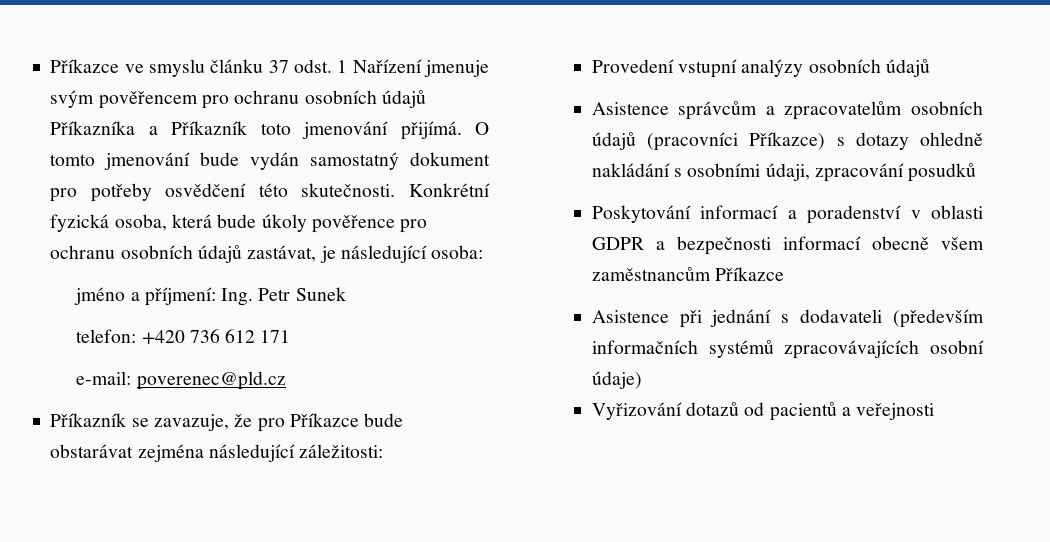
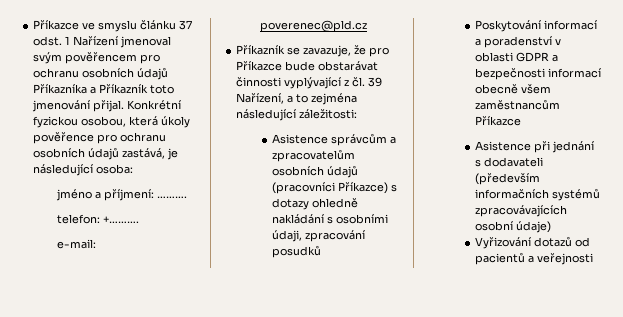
- Příkazce ve smyslu článku 37 odst. 1 Nařízení jmenuje svým pověřencem pro ochranu osobních údajů Příkazníka a Příkazník toto jmenování přijímá. O tomto jmenování bude vydán samostatný dokument pro potřeby osvědčení této skutečnosti. Konkrétní fyzická osoba, která bude úkoly pověřence pro ochranu osobních údajů zastávat, je následující osoba:
+ Příkazce ve smyslu článku 37 odst. 1 Nařízení jmenoval svým pověřencem pro ochranu osobních údajů Příkazníka a Příkazník toto jmenování přijal. Konkrétní fyzickou osobou, která úkoly pověřence pro ochranu osobních údajů zastává, je následující osoba:
- jméno a příjmení: Ing. Petr Sunek
- telefon: +420 736 612 171
+ jméno a příjmení: ……….
+ telefon: +……….
- Příkazník se zavazuje, že pro Příkazce bude obstarávat zejména následující záležitosti:
- Provedení vstupní analýzy osobních údajů
+ Příkazník se zavazuje, že pro Příkazce bude obstarávat činnosti vyplývající z čl. 39 Nařízení, a to zejména následující záležitosti:

